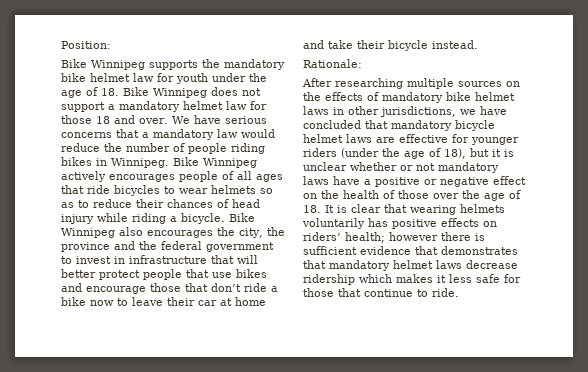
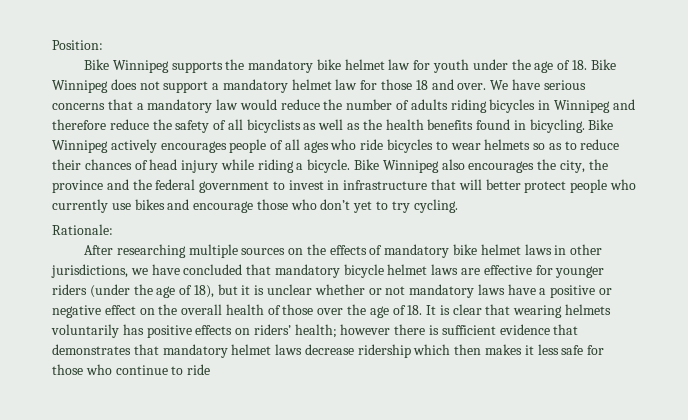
- We have serious concerns that a mandatory law would reduce the number of people riding bikes in Winnipeg.
+ We have serious concerns that a mandatory law would reduce the number of adults riding bicycles in Winnipeg and therefore reduce the safety of all bicyclists as well as the health benefits found in bicycling.
- Bike Winnipeg actively encourages people of all ages that ride bicycles to wear helmets so as to reduce their chances of head injury while riding a bicycle.
+ Bike Winnipeg actively encourages people of all ages who ride bicycles to wear helmets so as to reduce their chances of head injury while riding a bicycle.
- Bike Winnipeg also encourages the city, the province and the federal government to invest in infrastructure that will better protect people that use bikes and encourage those that don’t ride a bike now to leave their car at home and take their bicycle instead.
+ Bike Winnipeg also encourages the city, the province and the federal government to invest in infrastructure that will better protect people who currently use bikes and encourage those who don’t yet to try cycling.
- After researching multiple sources on the effects of mandatory bike helmet laws in other jurisdictions, we have concluded that mandatory bicycle helmet laws are effective for younger riders (under the age of 18), but it is unclear whether or not mandatory laws have a positive or negative effect on the health of those over the age of 18. It is clear that wearing helmets voluntarily has positive effects on riders’ health;
+ After researching multiple sources on the effects of mandatory bike helmet laws in other jurisdictions, we have concluded that mandatory bicycle helmet laws are effective for younger riders (under the age of 18), but it is unclear whether or not mandatory laws have a positive or negative effect on the overall health of those over the age of 18. It is clear that wearing helmets voluntarily has positive effects on riders’ health;
- however there is sufficient evidence that demonstrates that mandatory helmet laws decrease ridership which makes it less safe for those that continue to ride.
+ however there is sufficient evidence that demonstrates that mandatory helmet laws decrease ridership which then makes it less safe for those who continue to ride

